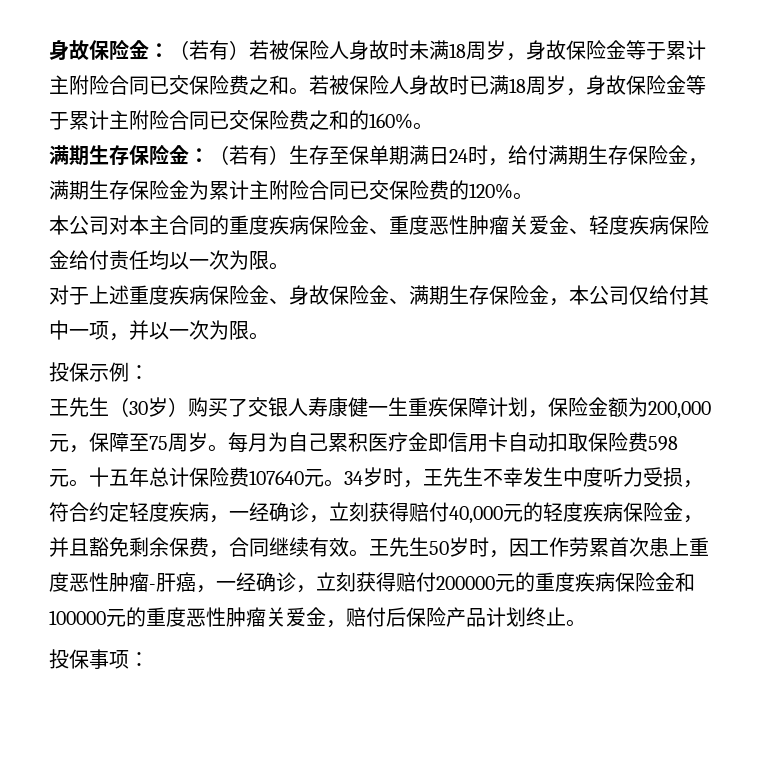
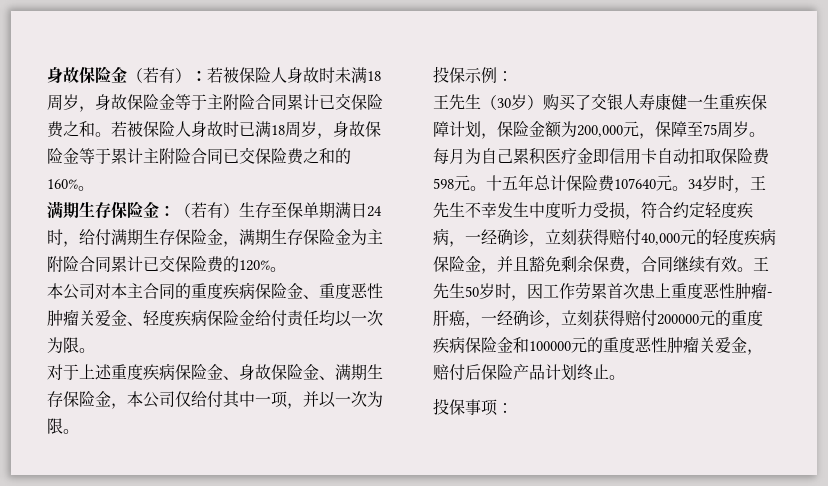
- 身故保险金：（若有）若被保险人身故时未满18周岁，身故保险金等于累计主附险合同已交保险费之和。
+ 身故保险金（若有）：若被保险人身故时未满18周岁，身故保险金等于主附险合同累计已交保险费之和。
- 满期生存保险金：（若有）生存至保单期满日24时，给付满期生存保险金，满期生存保险金为累计主附险合同已交保险费的120%。
+ 满期生存保险金：（若有）生存至保单期满日24时，给付满期生存保险金，满期生存保险金为主附险合同累计已交保险费的120%。

